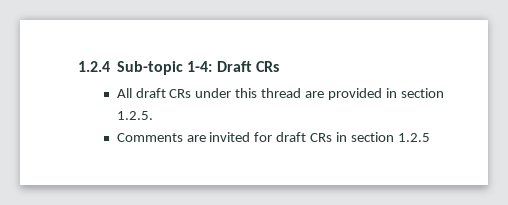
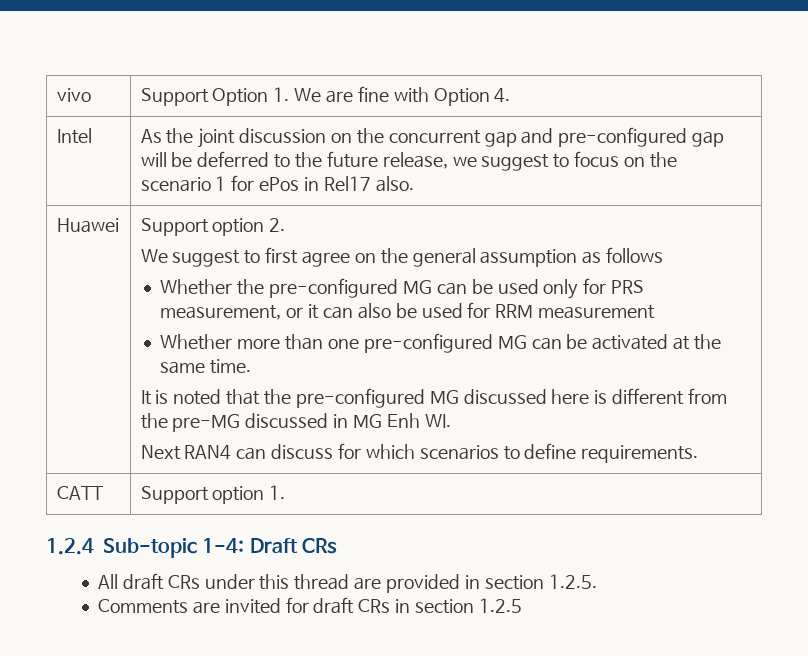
+ vivo | Support Option 1. We are fine with Option 4.
+ Intel | As the joint discussion on the concurrent gap and pre-configured gap will be deferred to the future release, we suggest to focus on the scenario 1 for ePos in Rel17 also.
+ Huawei | Support option 2.
+ We suggest to first agree on the general assumption as follows
+ Whether the pre-configured MG can be used only for PRS measurement, or it can also be used for RRM measurement
+ Whether more than one pre-configured MG can be activated at the same time.
+ It is noted that the pre-configured MG discussed here is different from the pre-MG discussed in MG Enh WI.
+ Next RAN4 can discuss for which scenarios to define requirements.
+ CATT | Support option 1.

